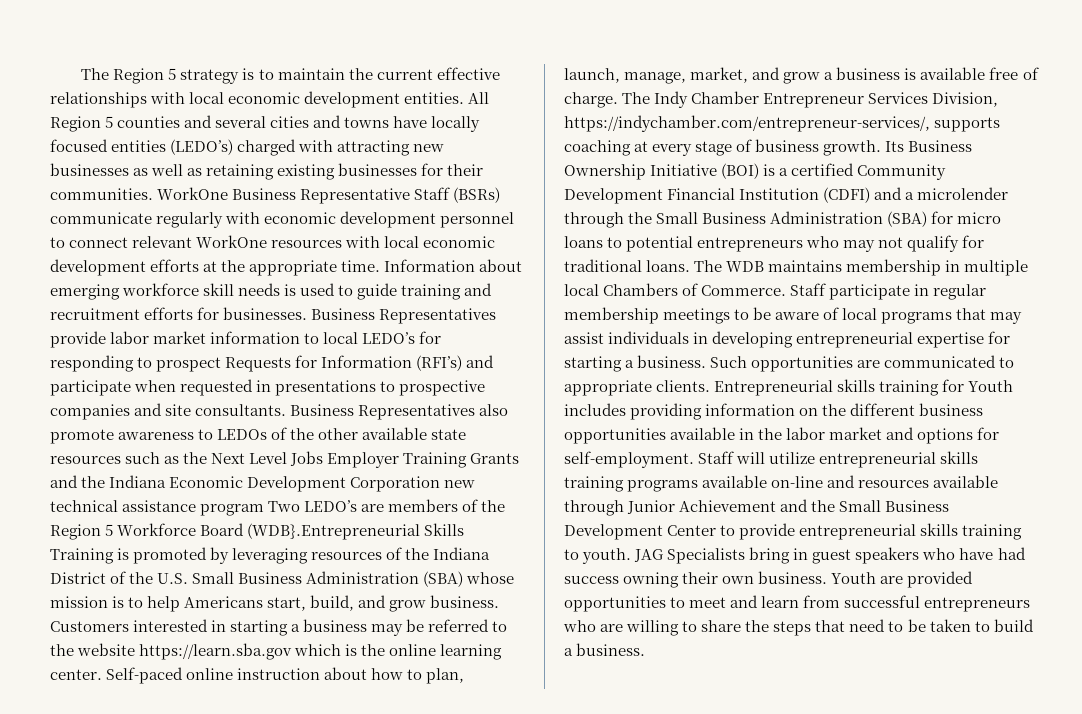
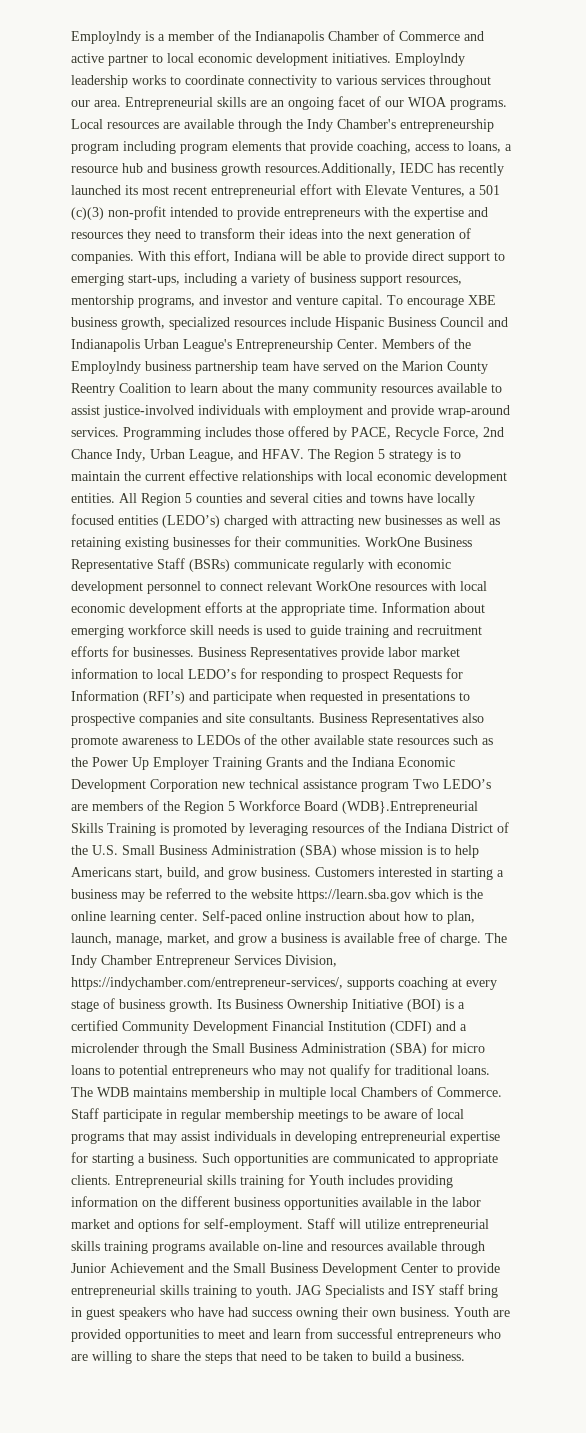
+ Employlndy is a member of the Indianapolis Chamber of Commerce and active partner to local economic development initiatives. Employlndy leadership works to coordinate connectivity to various services throughout our area. Entrepreneurial skills are an ongoing facet of our WIOA programs. Local resources are available through the Indy Chamber's entrepreneurship program including program elements that provide coaching, access to loans, a resource hub and business growth resources.Additionally, IEDC has recently launched its most recent entrepreneurial effort with Elevate Ventures, a 501 (c)(3) non-profit intended to provide entrepreneurs with the expertise and resources they need to transform their ideas into the next generation of companies. With this effort, Indiana will be able to provide direct support to emerging start-ups, including a variety of business support resources, mentorship programs, and investor and venture capital. To encourage XBE business growth, specialized resources include Hispanic Business Council and Indianapolis Urban League's Entrepreneurship Center. Members of the Employlndy business partnership team have served on the Marion County Reentry Coalition to learn about the many community resources available to assist justice-involved individuals with employment and provide wrap-around services. Programming includes those offered by PACE, Recycle Force, 2nd Chance Indy, Urban League, and HFAV.
- Business Representatives also promote awareness to LEDOs of the other available state resources such as the Next Level Jobs Employer Training Grants and the Indiana Economic Development Corporation new technical assistance program Two LEDO’s are members of the Region 5 Workforce Board (WDB}.Entrepreneurial Skills Training is promoted by leveraging resources of the Indiana District of the U.S. Small Business Administration (SBA) whose mission is to help Americans start, build, and grow business.
+ Business Representatives also promote awareness to LEDOs of the other available state resources such as the Power Up Employer Training Grants and the Indiana Economic Development Corporation new technical assistance program Two LEDO’s are members of the Region 5 Workforce Board (WDB}.Entrepreneurial Skills Training is promoted by leveraging resources of the Indiana District of the U.S. Small Business Administration (SBA) whose mission is to help Americans start, build, and grow business.
- JAG Specialists bring in guest speakers who have had success owning their own business.
+ JAG Specialists and ISY staff bring in guest speakers who have had success owning their own business.

